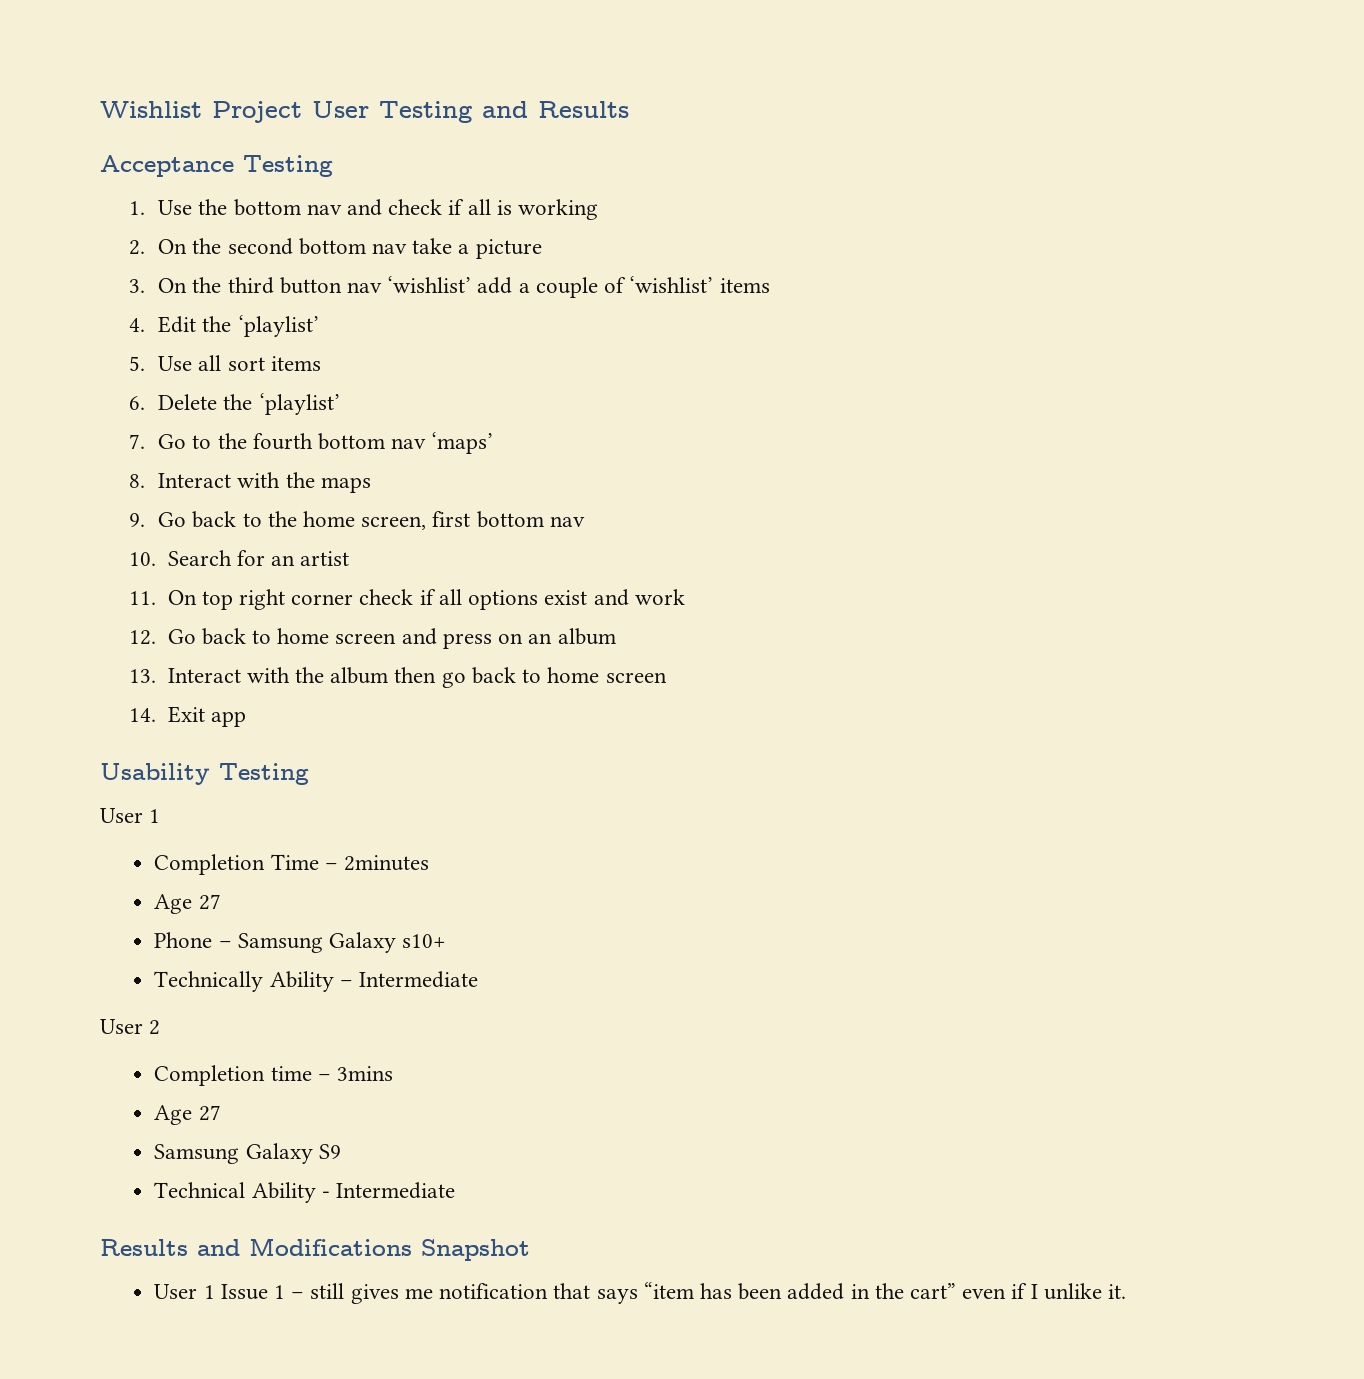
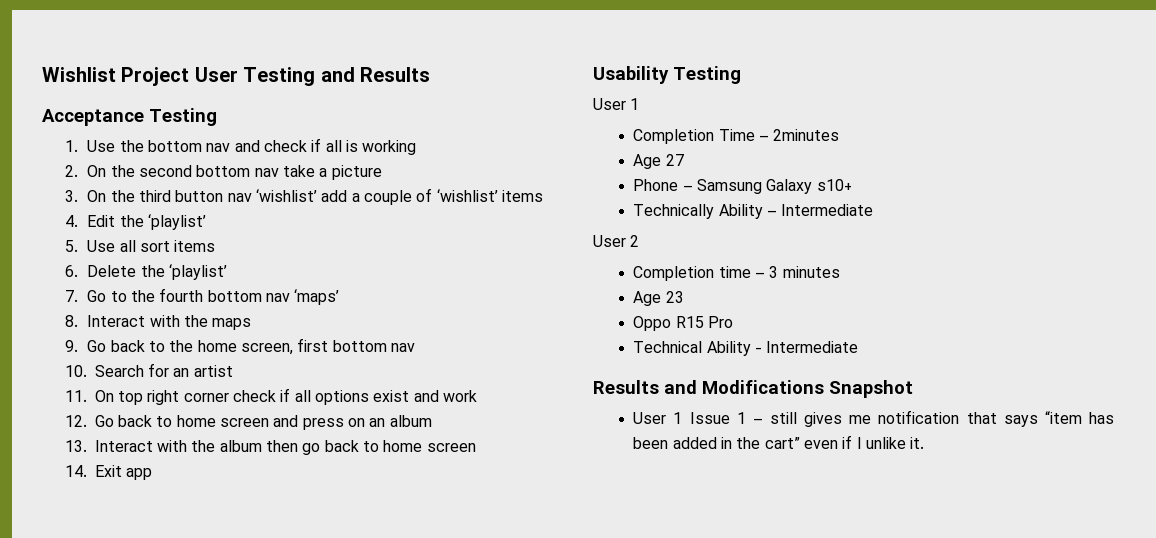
- Completion time – 3mins
- Age 27
- Samsung Galaxy S9
+ Completion time – 3 minutes
+ Age 23
+ Oppo R15 Pro

